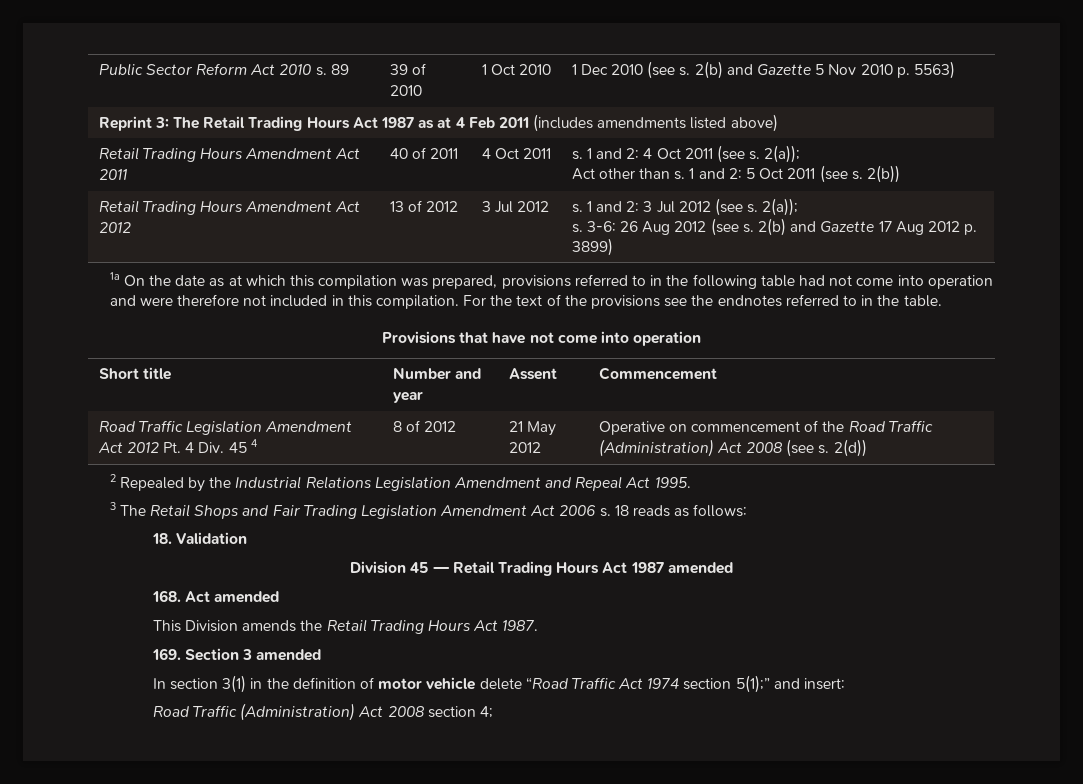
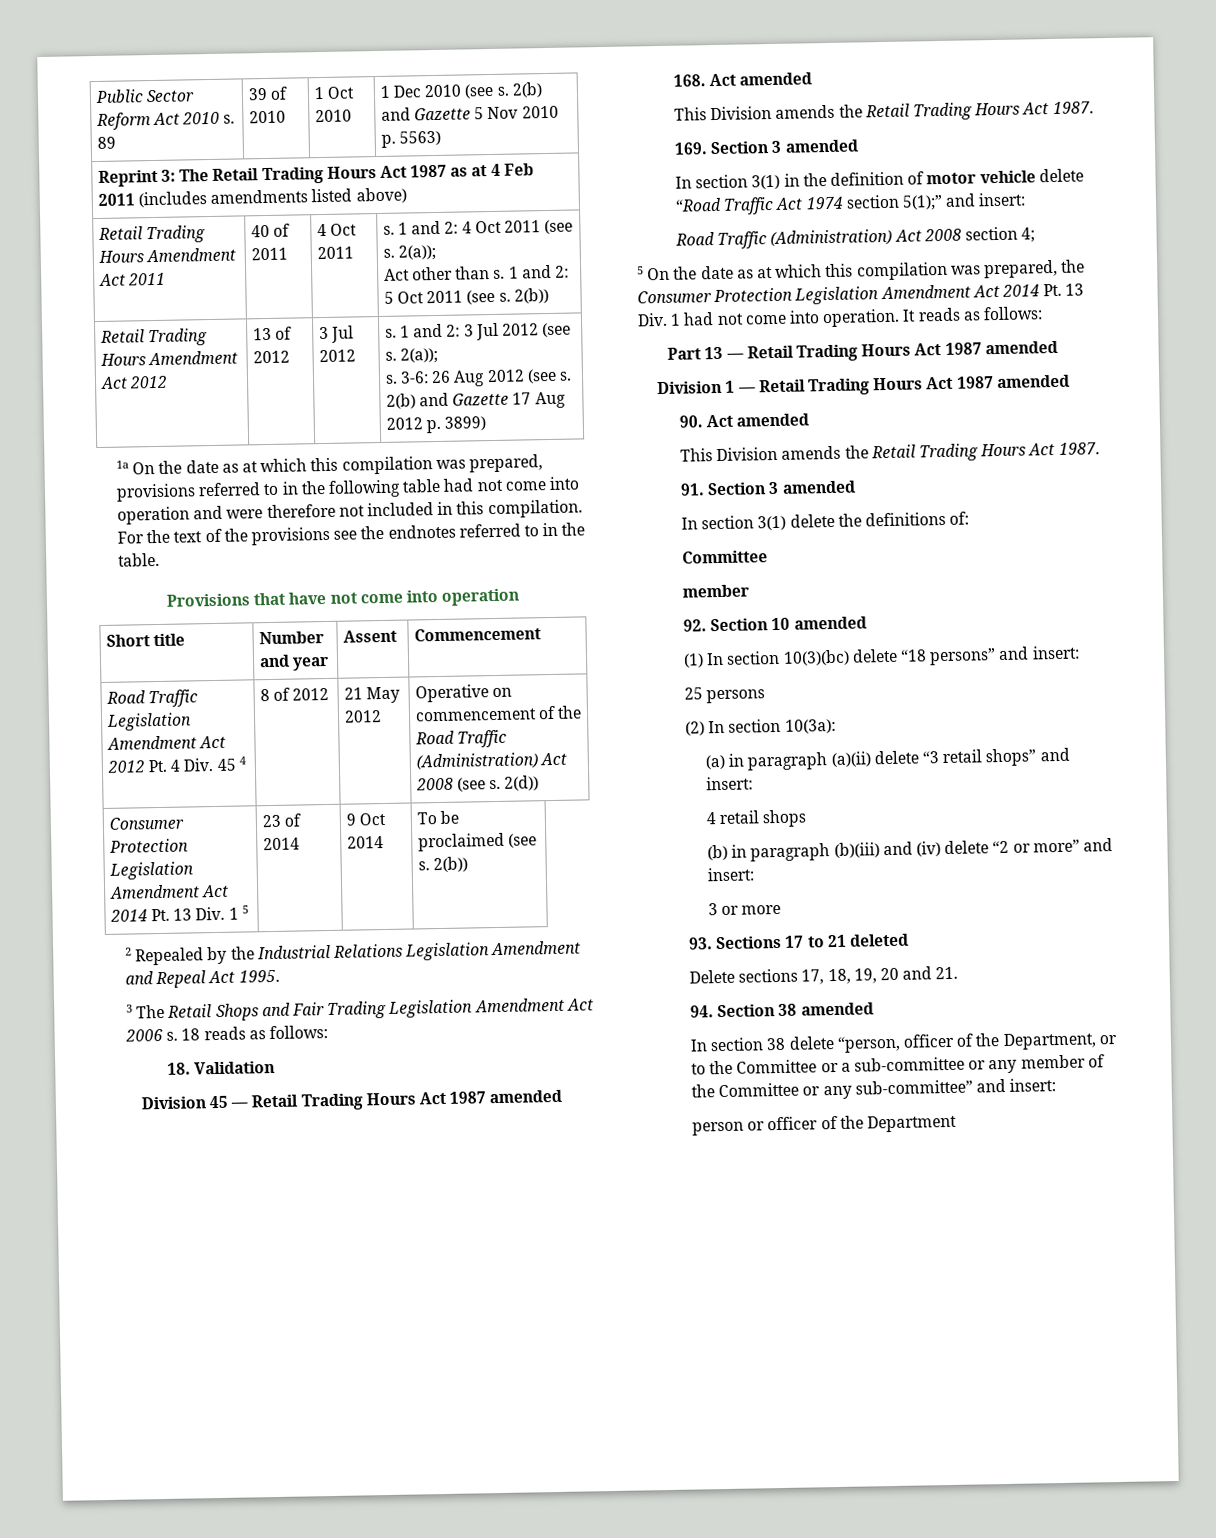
+ Consumer Protection Legislation Amendment Act 2014 Pt. 13 Div. 1 5 | 23 of 2014 | 9 Oct 2014 | To be proclaimed (see s. 2(b))
+ 5 On the date as at which this compilation was prepared, the Consumer Protection Legislation Amendment Act 2014 Pt. 13 Div. 1 had not come into operation. It reads as follows:
+ Part 13 — Retail Trading Hours Act 1987 amended
+ Division 1 — Retail Trading Hours Act 1987 amended
+ 90. Act amended
+ This Division amends the Retail Trading Hours Act 1987.
+ 91. Section 3 amended
+ In section 3(1) delete the definitions of:
+ Committee
+ member
+ 92. Section 10 amended
+ (1) In section 10(3)(bc) delete “18 persons” and insert:
+ 25 persons
+ (2) In section 10(3a):
+ (a) in paragraph (a)(ii) delete “3 retail shops” and insert:
+ 4 retail shops
+ (b) in paragraph (b)(iii) and (iv) delete “2 or more” and insert:
+ 3 or more
+ 93. Sections 17 to 21 deleted
+ Delete sections 17, 18, 19, 20 and 21.
+ 94. Section 38 amended
+ In section 38 delete “person, officer of the Department, or to the Committee or a sub-committee or any member of the Committee or any sub-committee” and insert:
+ person or officer of the Department

